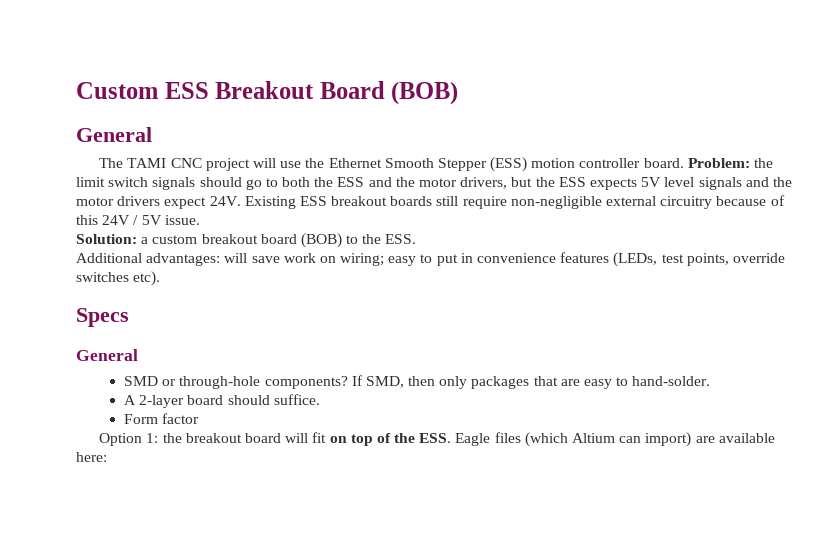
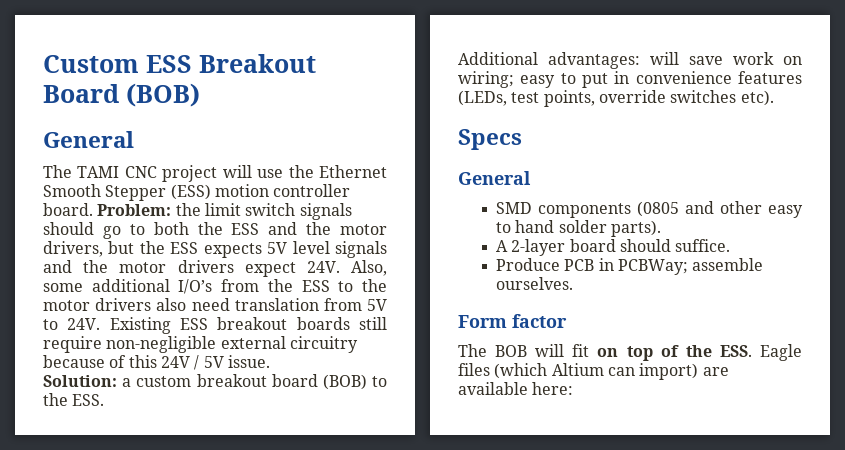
+ Also, some additional I/O’s from the ESS to the motor drivers also need translation from 5V to 24V.
- SMD or through-hole components? If SMD, then only packages that are easy to hand-solder.
+ SMD components (0805 and other easy to hand solder parts).
+ Produce PCB in PCBWay; assemble ourselves.
  Form factor
- Option 1: the breakout board will fit on top of the ESS. Eagle files (which Altium can import) are available here:
+ The BOB will fit on top of the ESS. Eagle files (which Altium can import) are available here:

